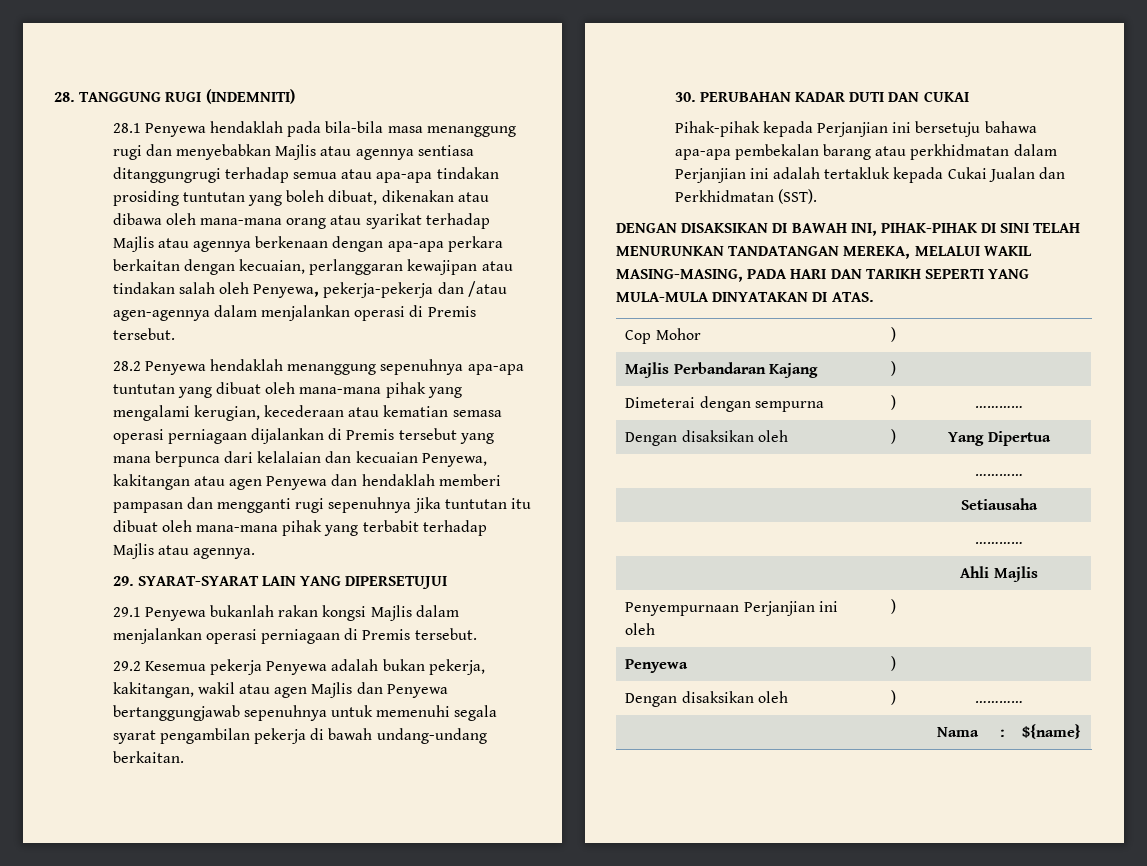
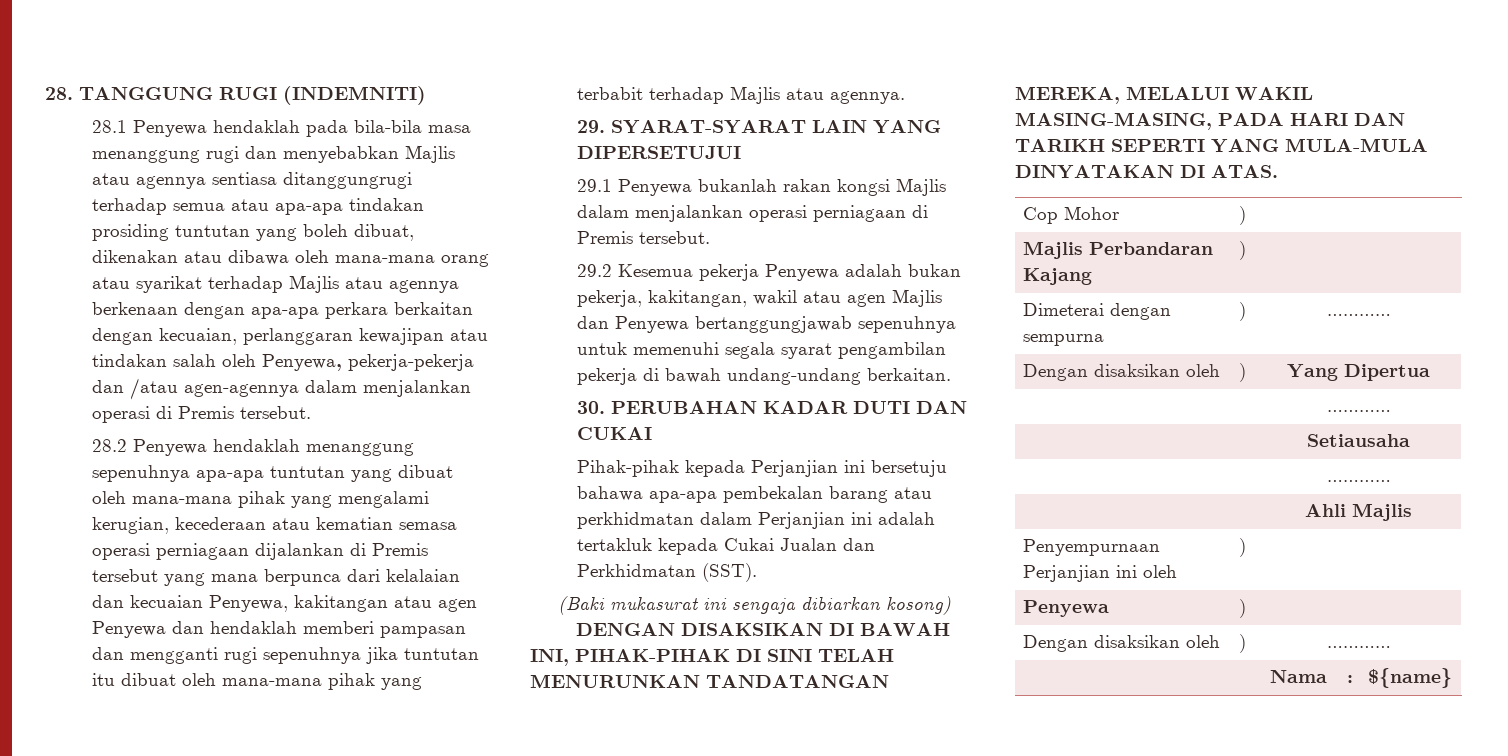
+ (Baki mukasurat ini sengaja dibiarkan kosong)

